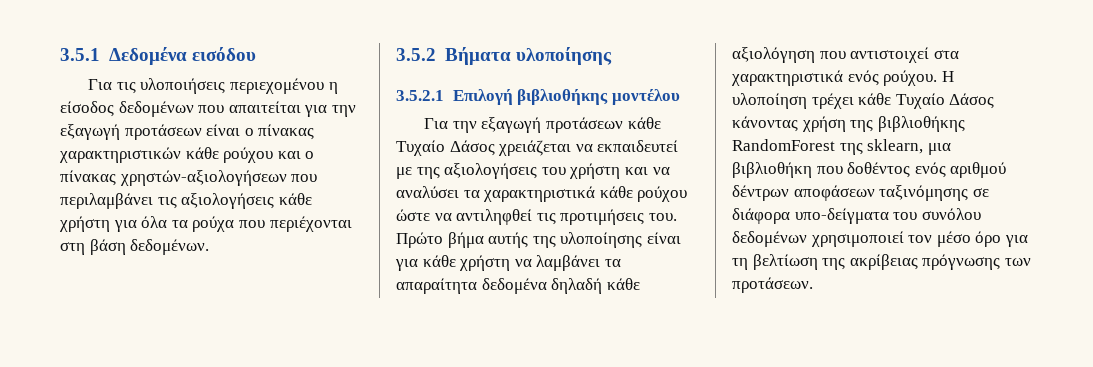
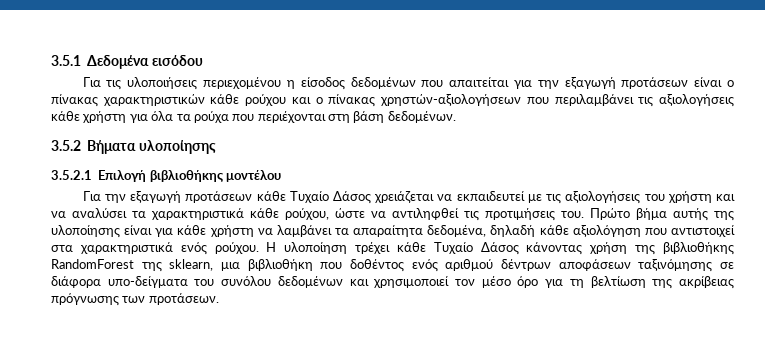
- Για την εξαγωγή προτάσεων κάθε Τυχαίο Δάσος χρειάζεται να εκπαιδευτεί με της αξιολογήσεις του χρήστη και να αναλύσει τα χαρακτηριστικά κάθε ρούχου ώστε να αντιληφθεί τις προτιμήσεις του.
+ Για την εξαγωγή προτάσεων κάθε Τυχαίο Δάσος χρειάζεται να εκπαιδευτεί με τις αξιολογήσεις του χρήστη και να αναλύσει τα χαρακτηριστικά κάθε ρούχου, ώστε να αντιληφθεί τις προτιμήσεις του.
- Πρώτο βήμα αυτής της υλοποίησης είναι για κάθε χρήστη να λαμβάνει τα απαραίτητα δεδομένα δηλαδή κάθε αξιολόγηση που αντιστοιχεί στα χαρακτηριστικά ενός ρούχου.
+ Πρώτο βήμα αυτής της υλοποίησης είναι για κάθε χρήστη να λαμβάνει τα απαραίτητα δεδομένα, δηλαδή κάθε αξιολόγηση που αντιστοιχεί στα χαρακτηριστικά ενός ρούχου.
- Η υλοποίηση τρέχει κάθε Τυχαίο Δάσος κάνοντας χρήση της βιβλιοθήκης RandomForest της sklearn, μια βιβλιοθήκη που δοθέντος ενός αριθμού δέντρων αποφάσεων ταξινόμησης σε διάφορα υπο-δείγματα του συνόλου δεδομένων χρησιμοποιεί τον μέσο όρο για τη βελτίωση της ακρίβειας πρόγνωσης των προτάσεων.
+ Η υλοποίηση τρέχει κάθε Τυχαίο Δάσος κάνοντας χρήση της βιβλιοθήκης RandomForest της sklearn, μια βιβλιοθήκη που δοθέντος ενός αριθμού δέντρων αποφάσεων ταξινόμησης σε διάφορα υπο-δείγματα του συνόλου δεδομένων και χρησιμοποιεί τον μέσο όρο για τη βελτίωση της ακρίβειας πρόγνωσης των προτάσεων.

